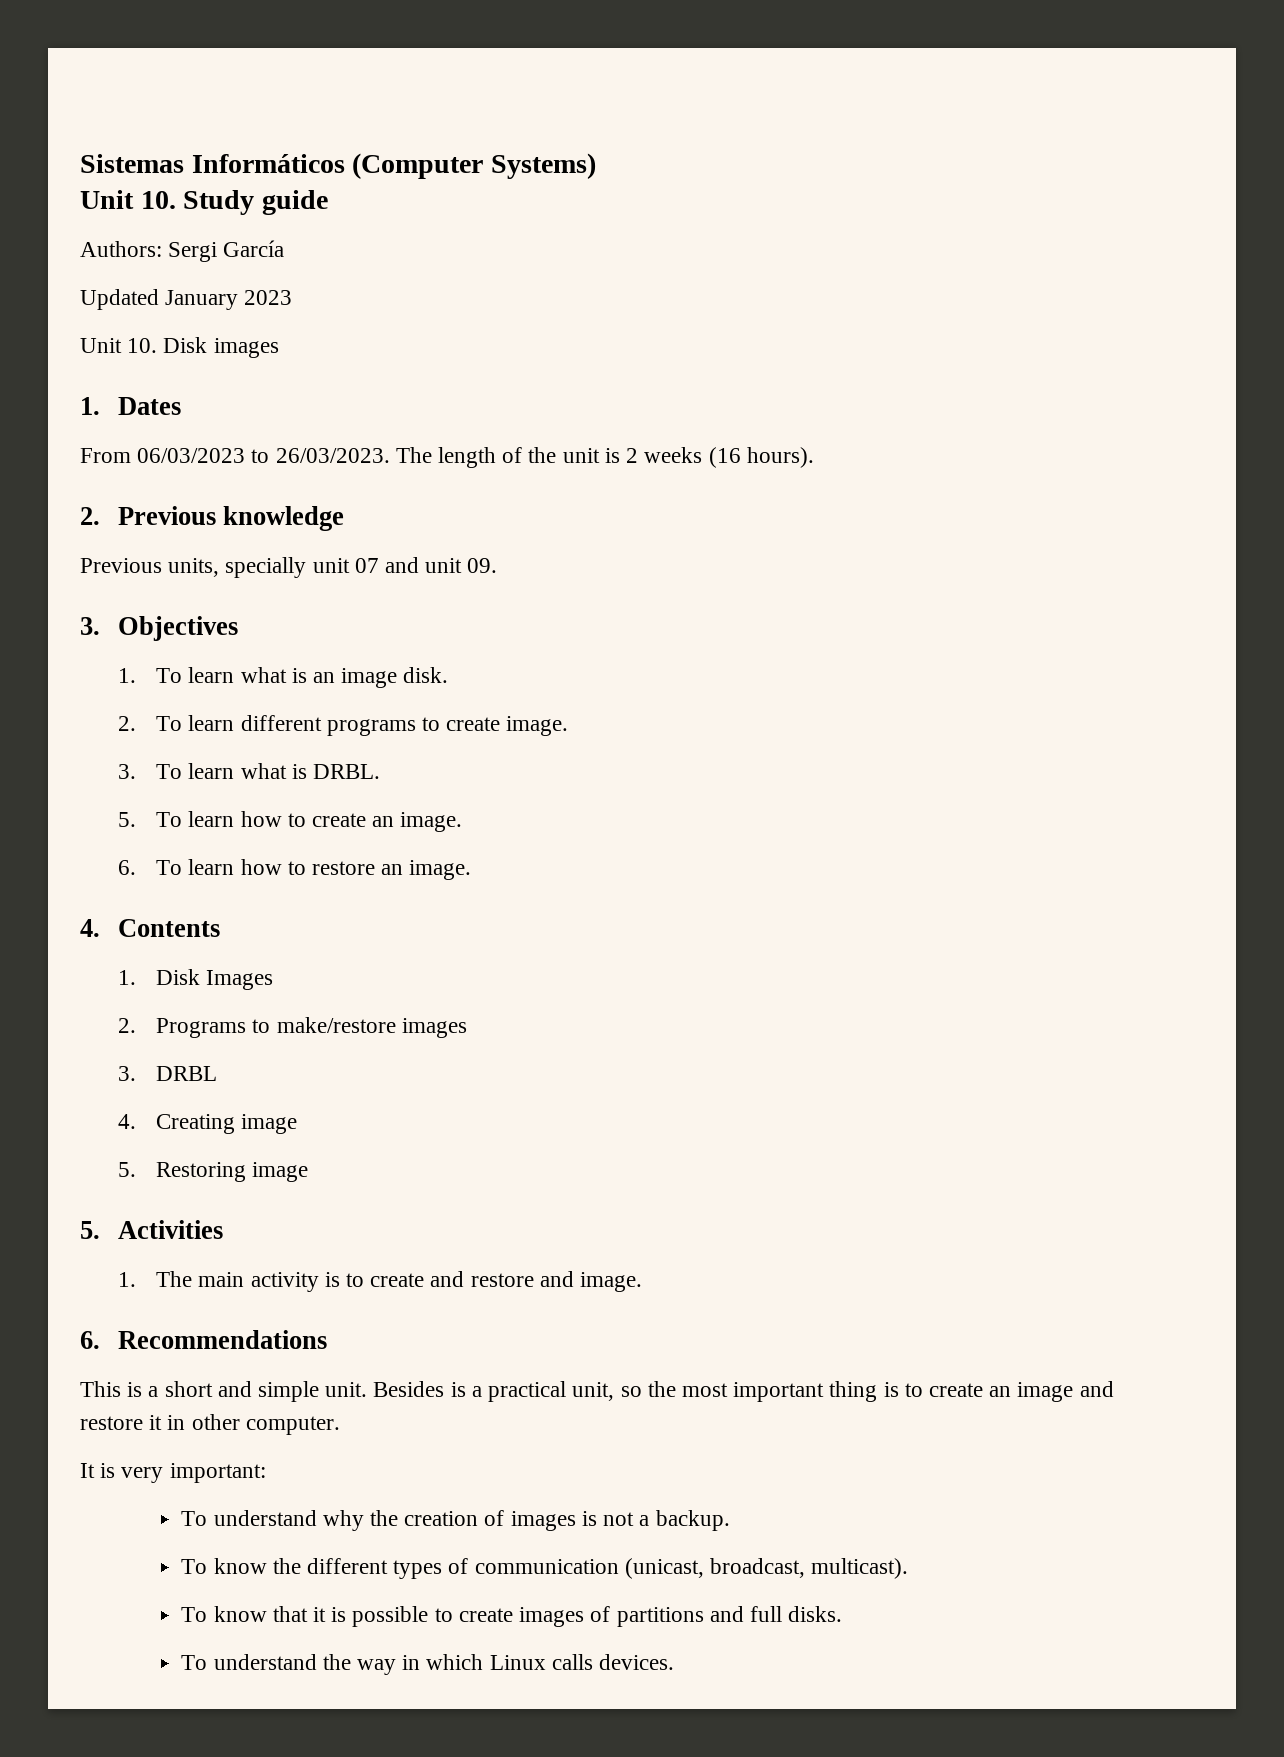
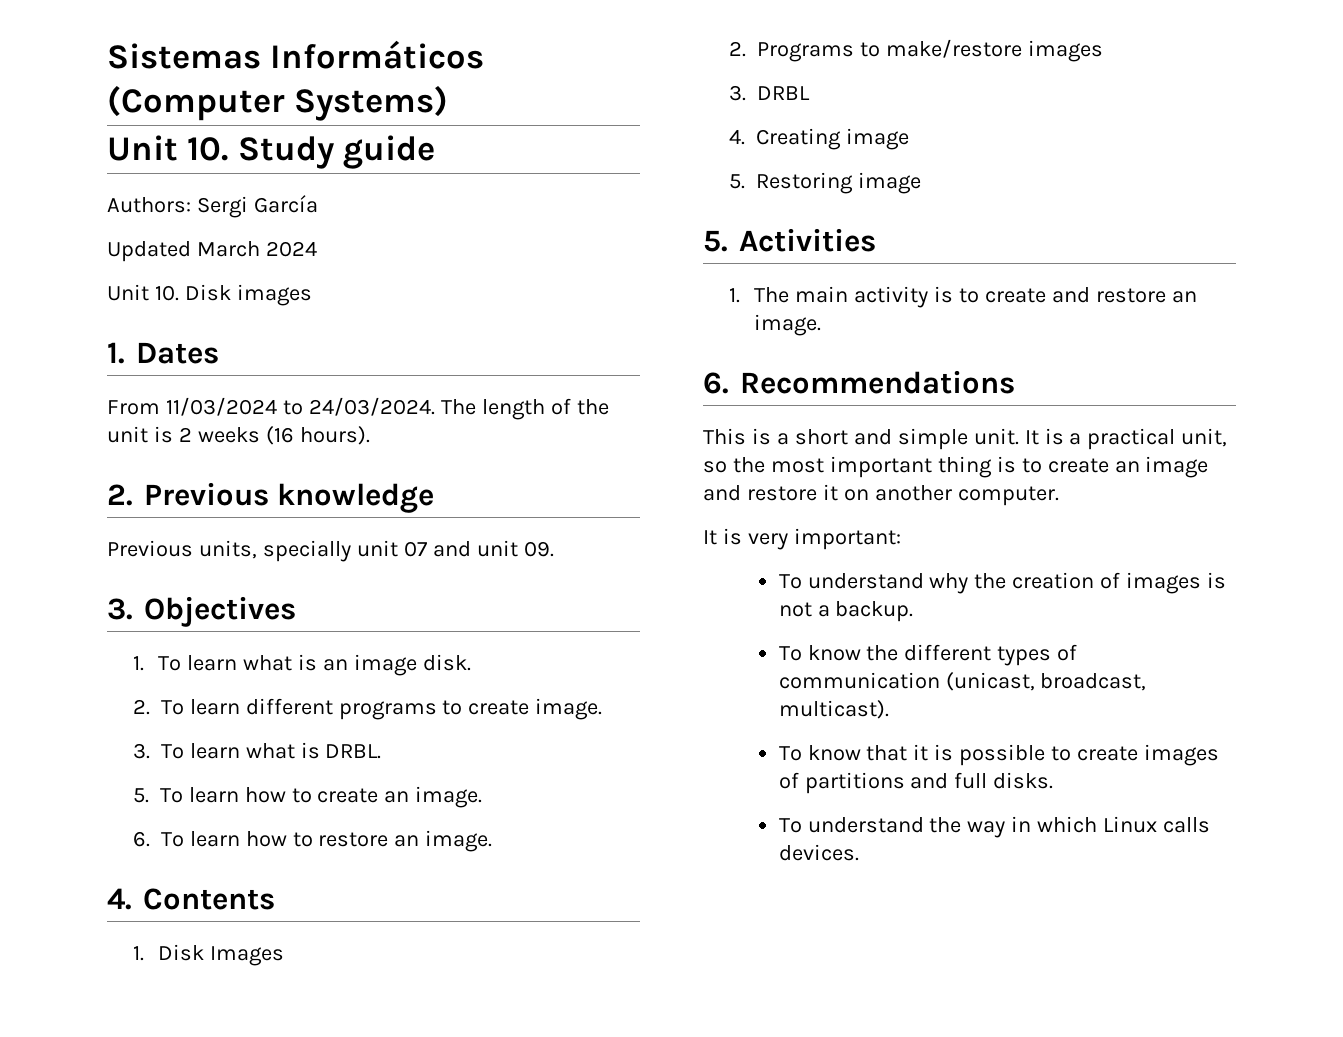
- Updated January 2023
+ Updated March 2024
- From 06/03/2023 to 26/03/2023.
+ From 11/03/2024 to 24/03/2024.
- 1. The main activity is to create and restore and image.
+ 1. The main activity is to create and restore an image.
- Besides is a practical unit, so the most important thing is to create an image and restore it in other computer.
+ It is a practical unit, so the most important thing is to create an image and restore it on another computer.

